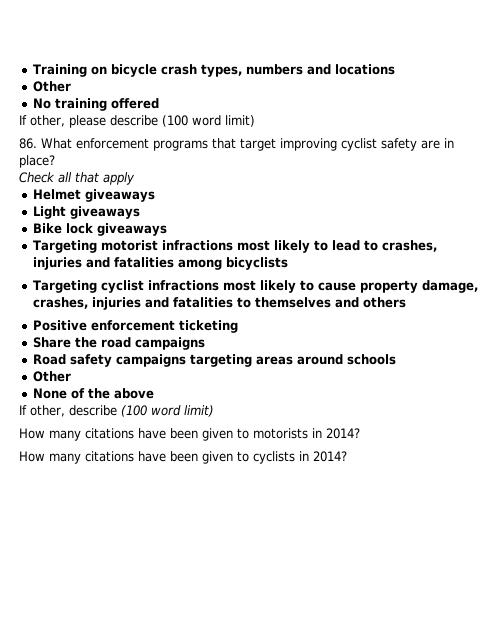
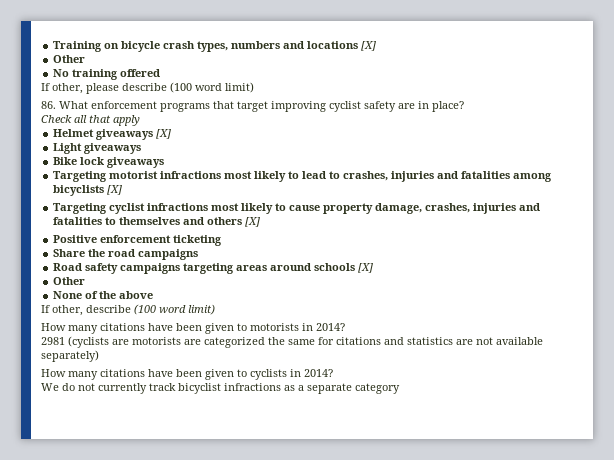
- Training on bicycle crash types, numbers and locations
+ Training on bicycle crash types, numbers and locations [X]
- Helmet giveaways
+ Helmet giveaways [X]
- Targeting motorist infractions most likely to lead to crashes, injuries and fatalities among bicyclists
+ Targeting motorist infractions most likely to lead to crashes, injuries and fatalities among bicyclists [X]
- Targeting cyclist infractions most likely to cause property damage, crashes, injuries and fatalities to themselves and others
+ Targeting cyclist infractions most likely to cause property damage, crashes, injuries and fatalities to themselves and others [X]
- Road safety campaigns targeting areas around schools
+ Road safety campaigns targeting areas around schools [X]
+ 2981 (cyclists are motorists are categorized the same for citations and statistics are not available separately)
+ We do not currently track bicyclist infractions as a separate category

